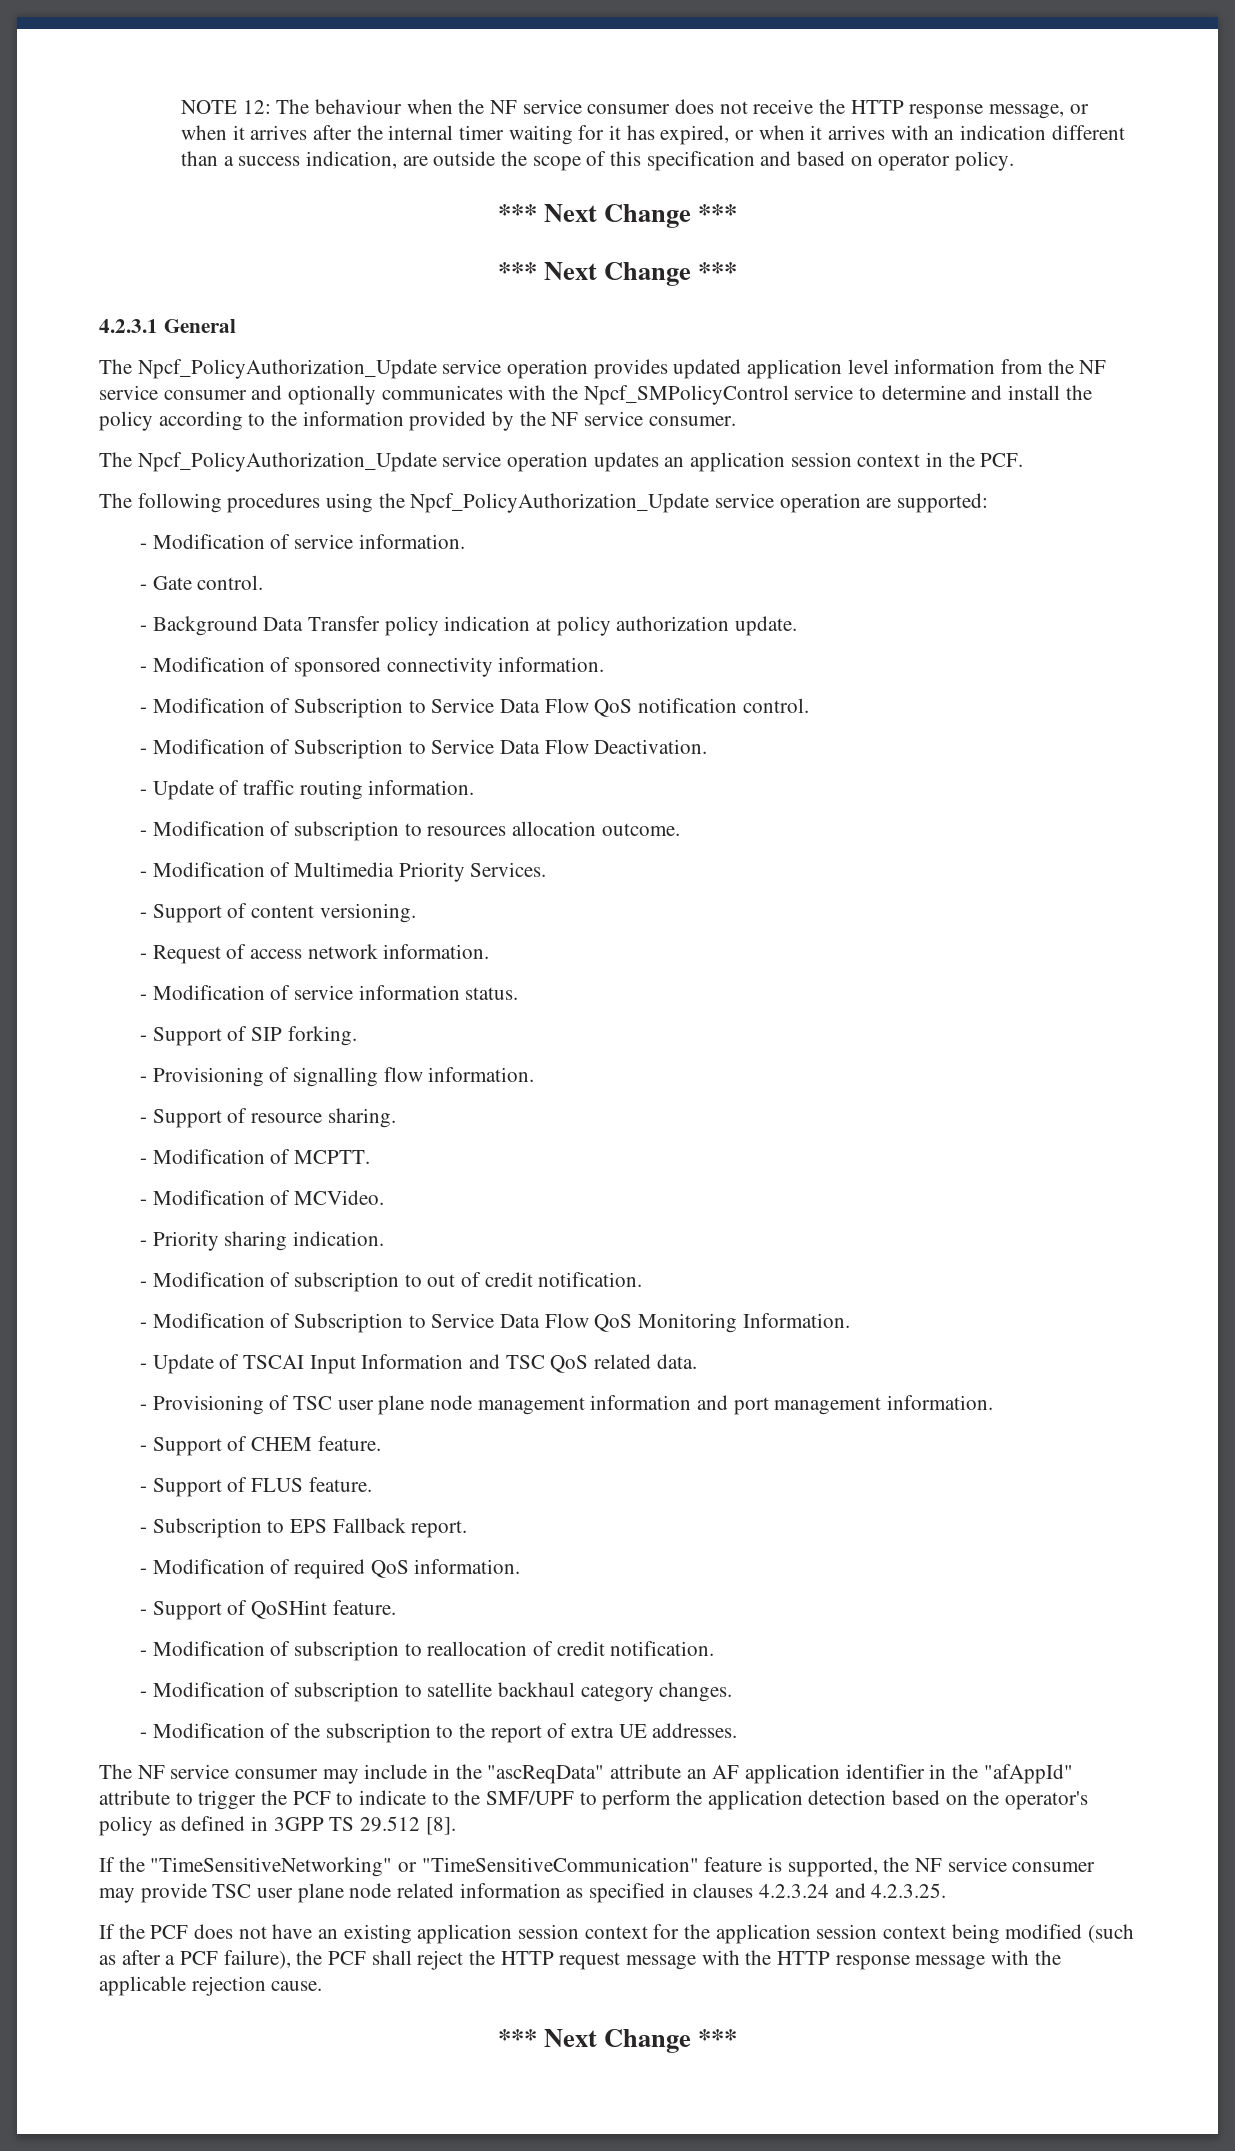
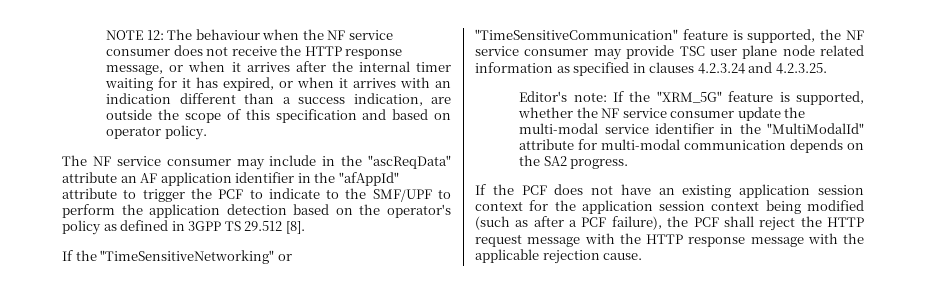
  NOTE 12: The behaviour when the NF service consumer does not receive the HTTP response message, or when it arrives after the internal timer waiting for it has expired, or when it arrives with an indication different than a success indication, are outside the scope of this specification and based on operator policy.
- *** Next Change ***
- *** Next Change ***
- 4.2.3.1 General
- The Npcf_PolicyAuthorization_Update service operation provides updated application level information from the NF service consumer and optionally communicates with the Npcf_SMPolicyControl service to determine and install the policy according to the information provided by the NF service consumer.
- The Npcf_PolicyAuthorization_Update service operation updates an application session context in the PCF.
- The following procedures using the Npcf_PolicyAuthorization_Update service operation are supported:
- - Modification of service information.
- - Gate control.
- - Background Data Transfer policy indication at policy authorization update.
- - Modification of sponsored connectivity information.
- - Modification of Subscription to Service Data Flow QoS notification control.
- - Modification of Subscription to Service Data Flow Deactivation.
- - Update of traffic routing information.
- - Modification of subscription to resources allocation outcome.
- - Modification of Multimedia Priority Services.
- - Support of content versioning.
- - Request of access network information.
- - Modification of service information status.
- - Support of SIP forking.
- - Provisioning of signalling flow information.
- - Support of resource sharing.
- - Modification of MCPTT.
- - Modification of MCVideo.
- - Priority sharing indication.
- - Modification of subscription to out of credit notification.
- - Modification of Subscription to Service Data Flow QoS Monitoring Information.
- - Update of TSCAI Input Information and TSC QoS related data.
- - Provisioning of TSC user plane node management information and port management information.
- - Support of CHEM feature.
- - Support of FLUS feature.
- - Subscription to EPS Fallback report.
- - Modification of required QoS information.
- - Support of QoSHint feature.
- - Modification of subscription to reallocation of credit notification.
- - Modification of subscription to satellite backhaul category changes.
- - Modification of the subscription to the report of extra UE addresses.
+ Editor's note: If the "XRM_5G" feature is supported, whether the NF service consumer update the multi-modal service identifier in the "MultiModalId" attribute for multi-modal communication depends on the SA2 progress.
  If the PCF does not have an existing application session context for the application session context being modified (such as after a PCF failure), the PCF shall reject the HTTP request message with the HTTP response message with the applicable rejection cause.
- *** Next Change ***

